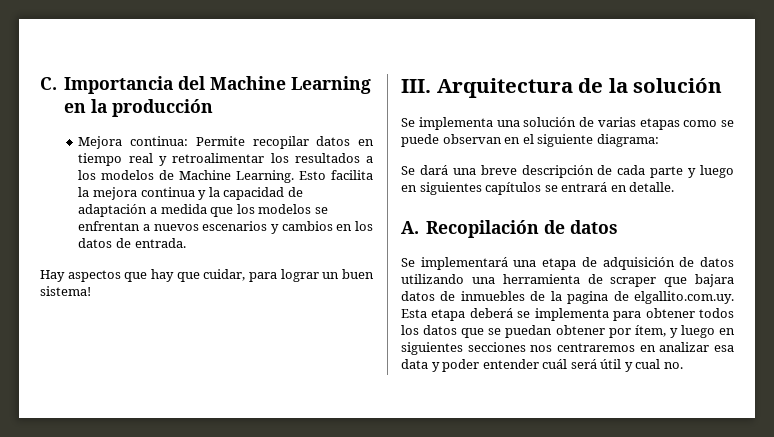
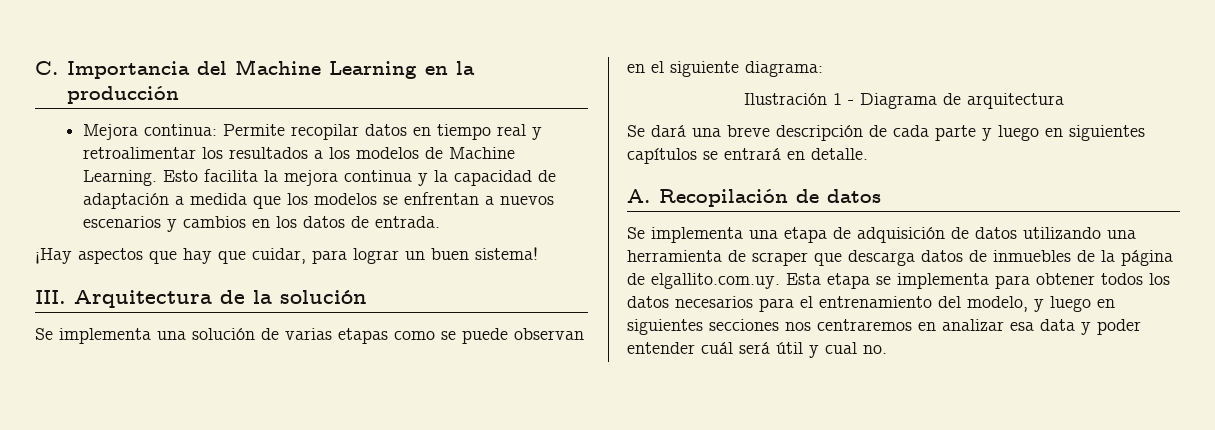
- Hay aspectos que hay que cuidar, para lograr un buen sistema!
+ ¡Hay aspectos que hay que cuidar, para lograr un buen sistema!
+ Ilustración 1 - Diagrama de arquitectura
- Se implementará una etapa de adquisición de datos utilizando una herramienta de scraper que bajara datos de inmuebles de la pagina de elgallito.com.uy. Esta etapa deberá se implementa para obtener todos los datos que se puedan obtener por ítem, y luego en siguientes secciones nos centraremos en analizar esa data y poder entender cuál será útil y cual no.
+ Se implementa una etapa de adquisición de datos utilizando una herramienta de scraper que descarga datos de inmuebles de la página de elgallito.com.uy. Esta etapa se implementa para obtener todos los datos necesarios para el entrenamiento del modelo, y luego en siguientes secciones nos centraremos en analizar esa data y poder entender cuál será útil y cual no.

